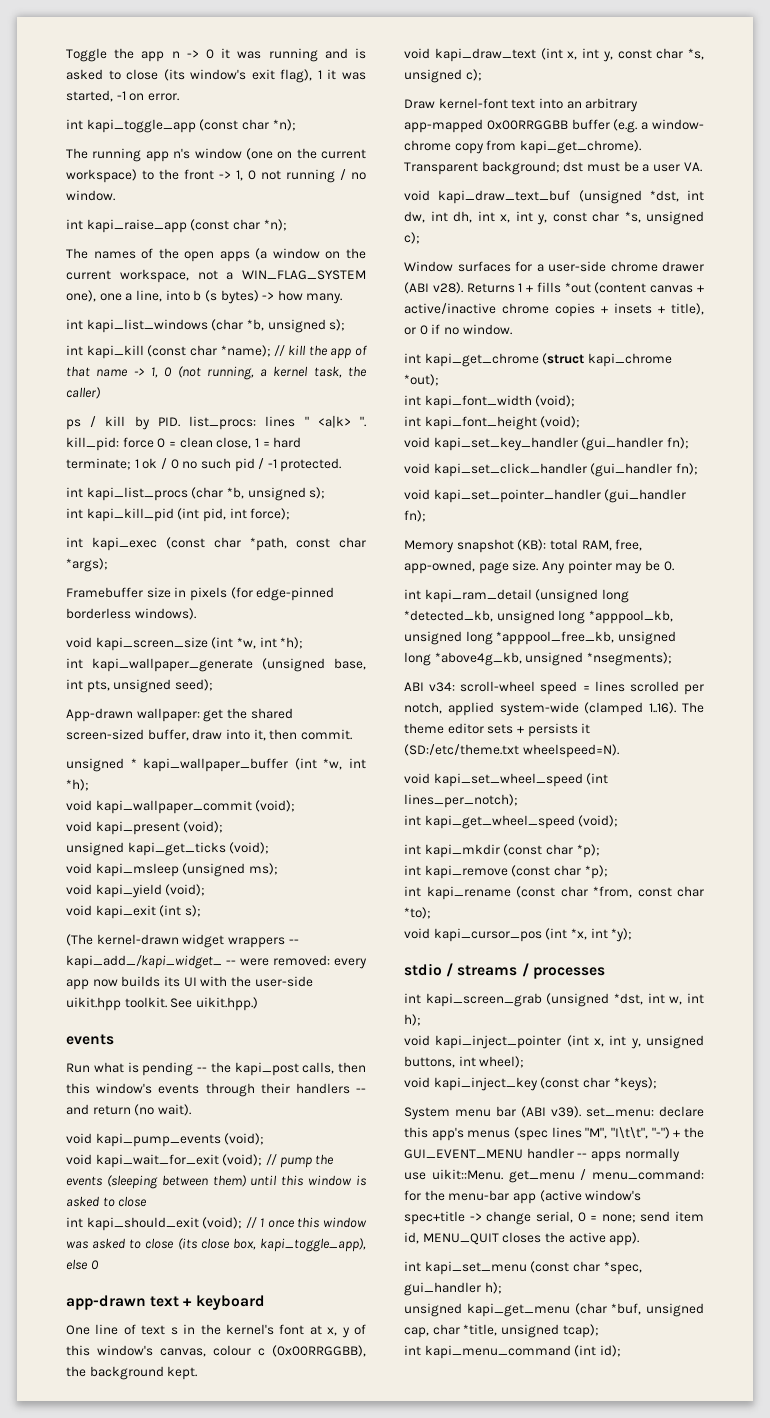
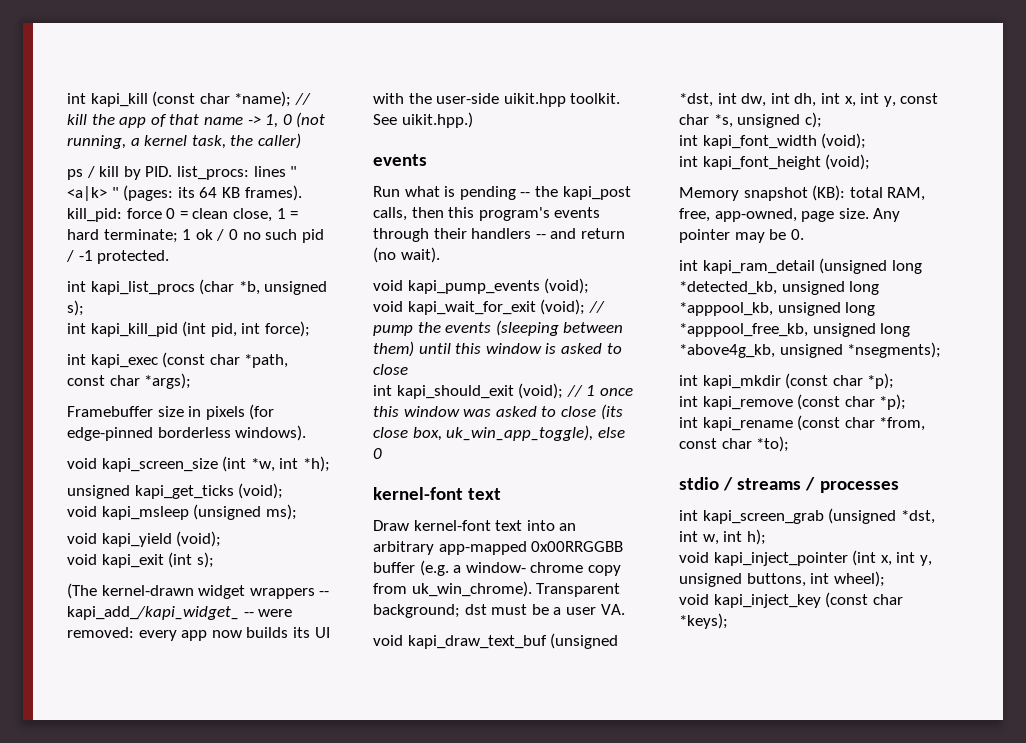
- Toggle the app n -> 0 it was running and is asked to close (its window's exit flag), 1 it was started, -1 on error.
- int kapi_toggle_app (const char *n);
- The running app n's window (one on the current workspace) to the front -> 1, 0 not running / no window.
- int kapi_raise_app (const char *n);
- The names of the open apps (a window on the current workspace, not a WIN_FLAG_SYSTEM one), one a line, into b (s bytes) -> how many.
- int kapi_list_windows (char *b, unsigned s);
- ps / kill by PID. list_procs: lines " <a|k> ". kill_pid: force 0 = clean close, 1 = hard terminate; 1 ok / 0 no such pid / -1 protected.
+ ps / kill by PID. list_procs: lines " <a|k> " (pages: its 64 KB frames). kill_pid: force 0 = clean close, 1 = hard terminate; 1 ok / 0 no such pid / -1 protected.
- int kapi_wallpaper_generate (unsigned base, int pts, unsigned seed);
- App-drawn wallpaper: get the shared screen-sized buffer, draw into it, then commit.
- unsigned * kapi_wallpaper_buffer (int *w, int *h);
- void kapi_wallpaper_commit (void);
- void kapi_present (void);
- Run what is pending -- the kapi_post calls, then this window's events through their handlers -- and return (no wait).
+ Run what is pending -- the kapi_post calls, then this program's events through their handlers -- and return (no wait).
- int kapi_should_exit (void); // 1 once this window was asked to close (its close box, kapi_toggle_app), else 0
- app-drawn text + keyboard
- One line of text s in the kernel's font at x, y of this window's canvas, colour c (0x00RRGGBB), the background kept.
- void kapi_draw_text (int x, int y, const char *s, unsigned c);
+ int kapi_should_exit (void); // 1 once this window was asked to close (its close box, uk_win_app_toggle), else 0
+ kernel-font text
- Draw kernel-font text into an arbitrary app-mapped 0x00RRGGBB buffer (e.g. a window- chrome copy from kapi_get_chrome).
+ Draw kernel-font text into an arbitrary app-mapped 0x00RRGGBB buffer (e.g. a window- chrome copy from uk_win_chrome).
- Window surfaces for a user-side chrome drawer (ABI v28). Returns 1 + fills *out (content canvas + active/inactive chrome copies + insets + title), or 0 if no window.
- int kapi_get_chrome (struct kapi_chrome *out);
- void kapi_set_key_handler (gui_handler fn);
- void kapi_set_click_handler (gui_handler fn);
- void kapi_set_pointer_handler (gui_handler fn);
- ABI v34: scroll-wheel speed = lines scrolled per notch, applied system-wide (clamped 1..16). The theme editor sets + persists it (SD:/etc/theme.txt wheelspeed=N).
- void kapi_set_wheel_speed (int lines_per_notch);
- int kapi_get_wheel_speed (void);
- void kapi_cursor_pos (int *x, int *y);
- System menu bar (ABI v39). set_menu: declare this app's menus (spec lines "M", "I\t\t", "-") + the GUI_EVENT_MENU handler -- apps normally use uikit::Menu. get_menu / menu_command: for the menu-bar app (active window's spec+title -> change serial, 0 = none; send item id, MENU_QUIT closes the active app).
- int kapi_set_menu (const char *spec, gui_handler h);
- unsigned kapi_get_menu (char *buf, unsigned cap, char *title, unsigned tcap);
- int kapi_menu_command (int id);

